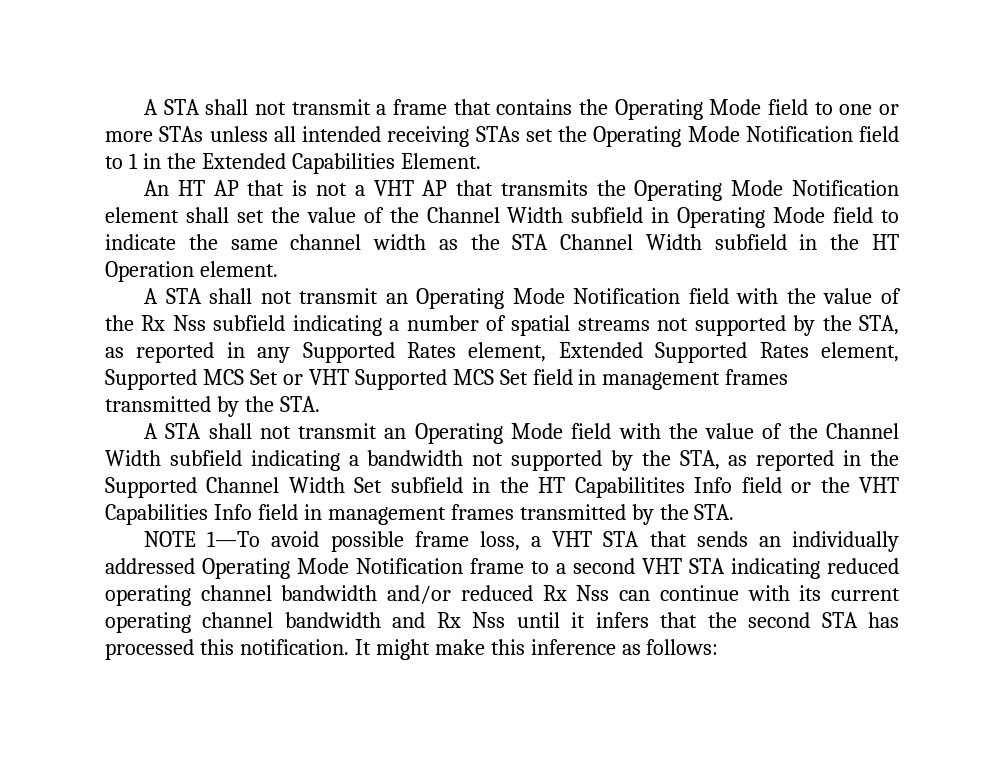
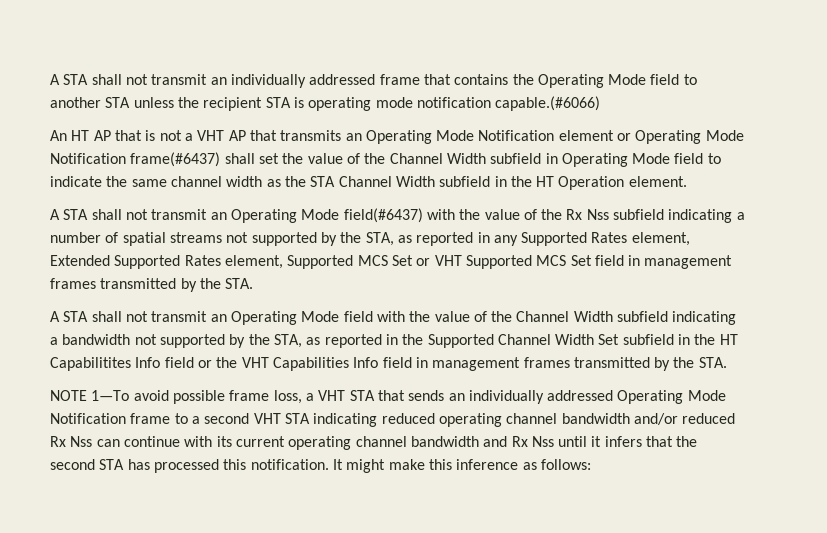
- A STA shall not transmit a frame that contains the Operating Mode field to one or more STAs unless all intended receiving STAs set the Operating Mode Notification field to 1 in the Extended Capabilities Element.
+ A STA shall not transmit an individually addressed frame that contains the Operating Mode field to another STA unless the recipient STA is operating mode notification capable.(#6066)
- An HT AP that is not a VHT AP that transmits the Operating Mode Notification element shall set the value of the Channel Width subfield in Operating Mode field to indicate the same channel width as the STA Channel Width subfield in the HT Operation element.
+ An HT AP that is not a VHT AP that transmits an Operating Mode Notification element or Operating Mode Notification frame(#6437) shall set the value of the Channel Width subfield in Operating Mode field to indicate the same channel width as the STA Channel Width subfield in the HT Operation element.
- A STA shall not transmit an Operating Mode Notification field with the value of the Rx Nss subfield indicating a number of spatial streams not supported by the STA, as reported in any Supported Rates element, Extended Supported Rates element, Supported MCS Set or VHT Supported MCS Set field in management frames transmitted by the STA.
+ A STA shall not transmit an Operating Mode field(#6437) with the value of the Rx Nss subfield indicating a number of spatial streams not supported by the STA, as reported in any Supported Rates element, Extended Supported Rates element, Supported MCS Set or VHT Supported MCS Set field in management frames transmitted by the STA.

